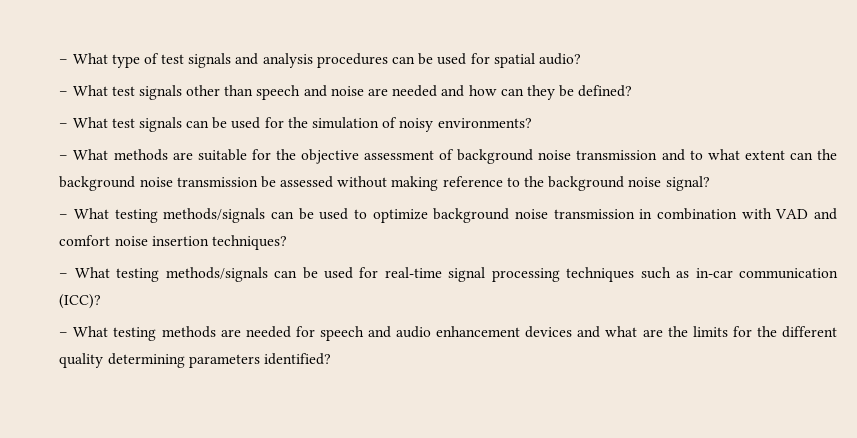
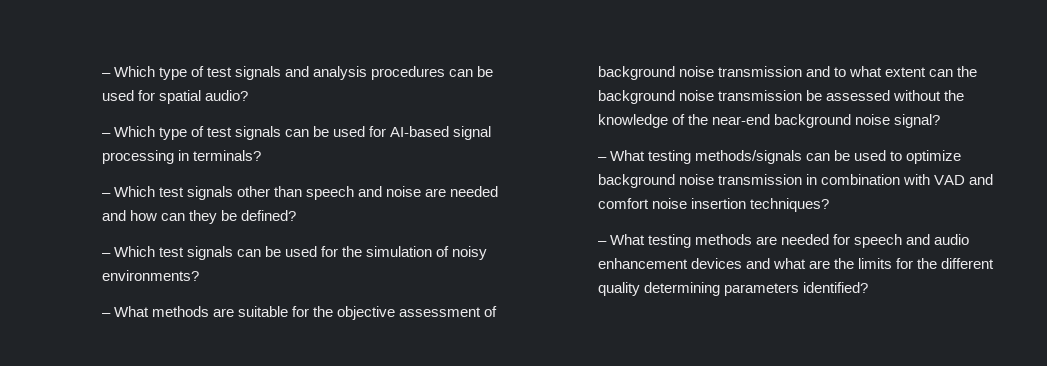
- – What type of test signals and analysis procedures can be used for spatial audio?
+ – Which type of test signals and analysis procedures can be used for spatial audio?
- – What test signals other than speech and noise are needed and how can they be defined?
+ – Which type of test signals can be used for AI-based signal processing in terminals?
+ – Which test signals other than speech and noise are needed and how can they be defined?
- – What test signals can be used for the simulation of noisy environments?
+ – Which test signals can be used for the simulation of noisy environments?
- – What methods are suitable for the objective assessment of background noise transmission and to what extent can the background noise transmission be assessed without making reference to the background noise signal?
+ – What methods are suitable for the objective assessment of background noise transmission and to what extent can the background noise transmission be assessed without the knowledge of the near-end background noise signal?
- – What testing methods/signals can be used for real-time signal processing techniques such as in-car communication (ICC)?

